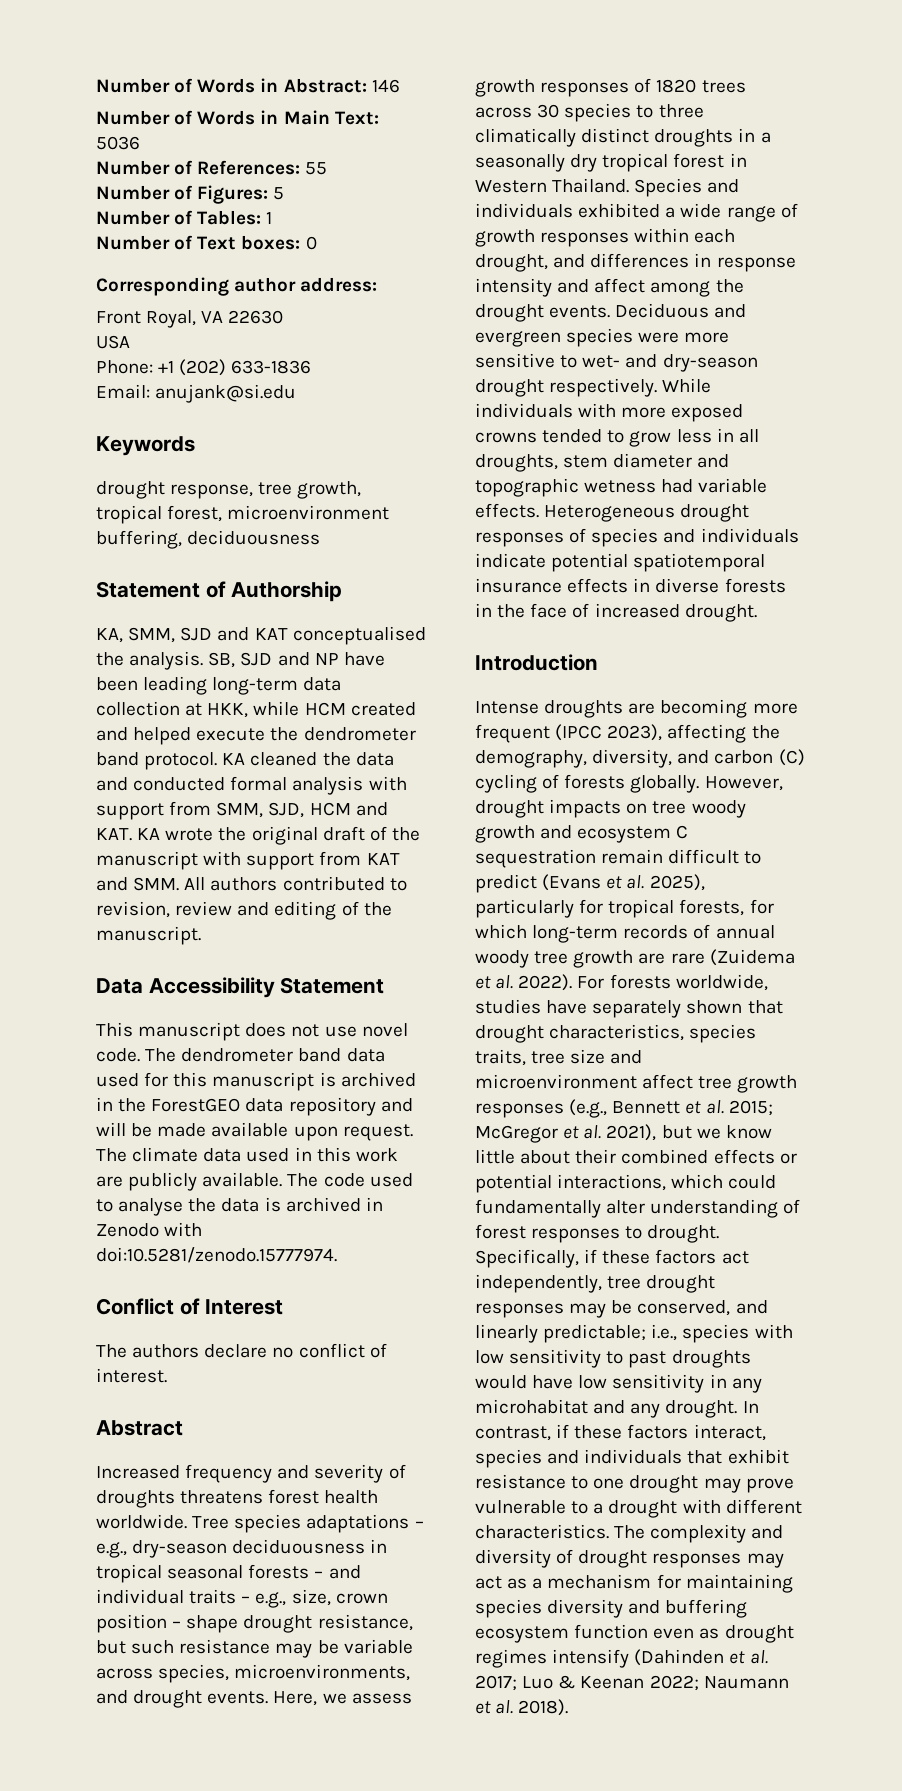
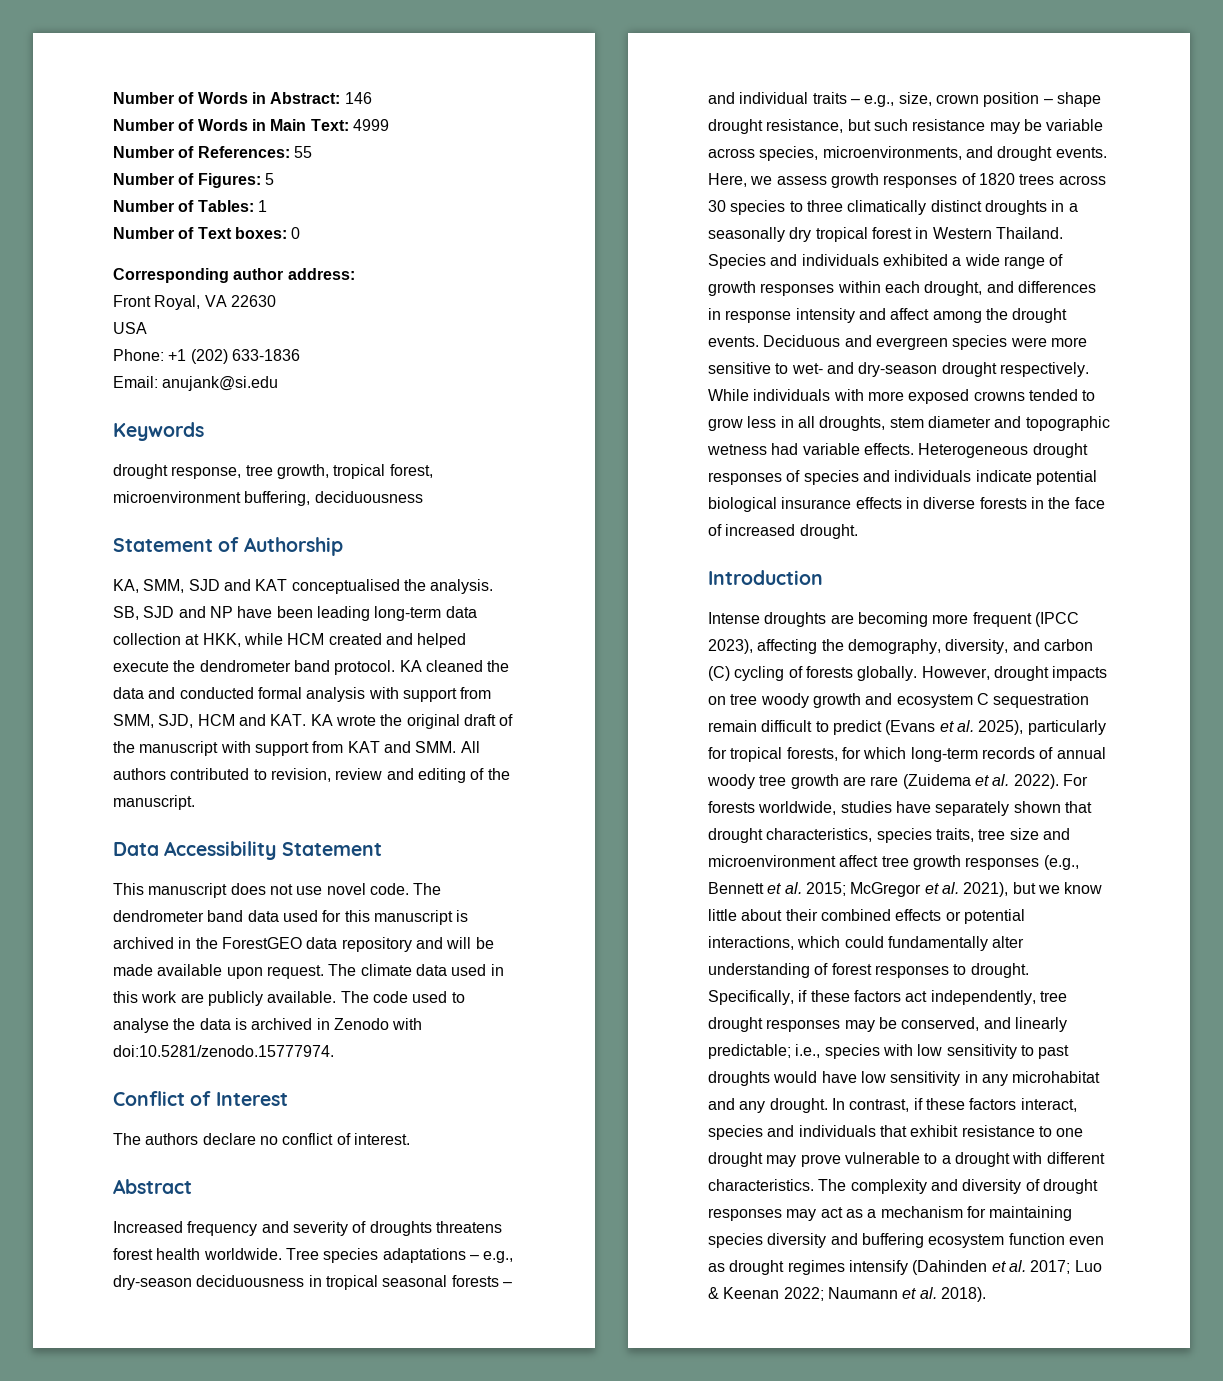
- Number of Words in Main Text: 5036
+ Number of Words in Main Text: 4999
- Heterogeneous drought responses of species and individuals indicate potential spatiotemporal insurance effects in diverse forests in the face of increased drought.
+ Heterogeneous drought responses of species and individuals indicate potential biological insurance effects in diverse forests in the face of increased drought.

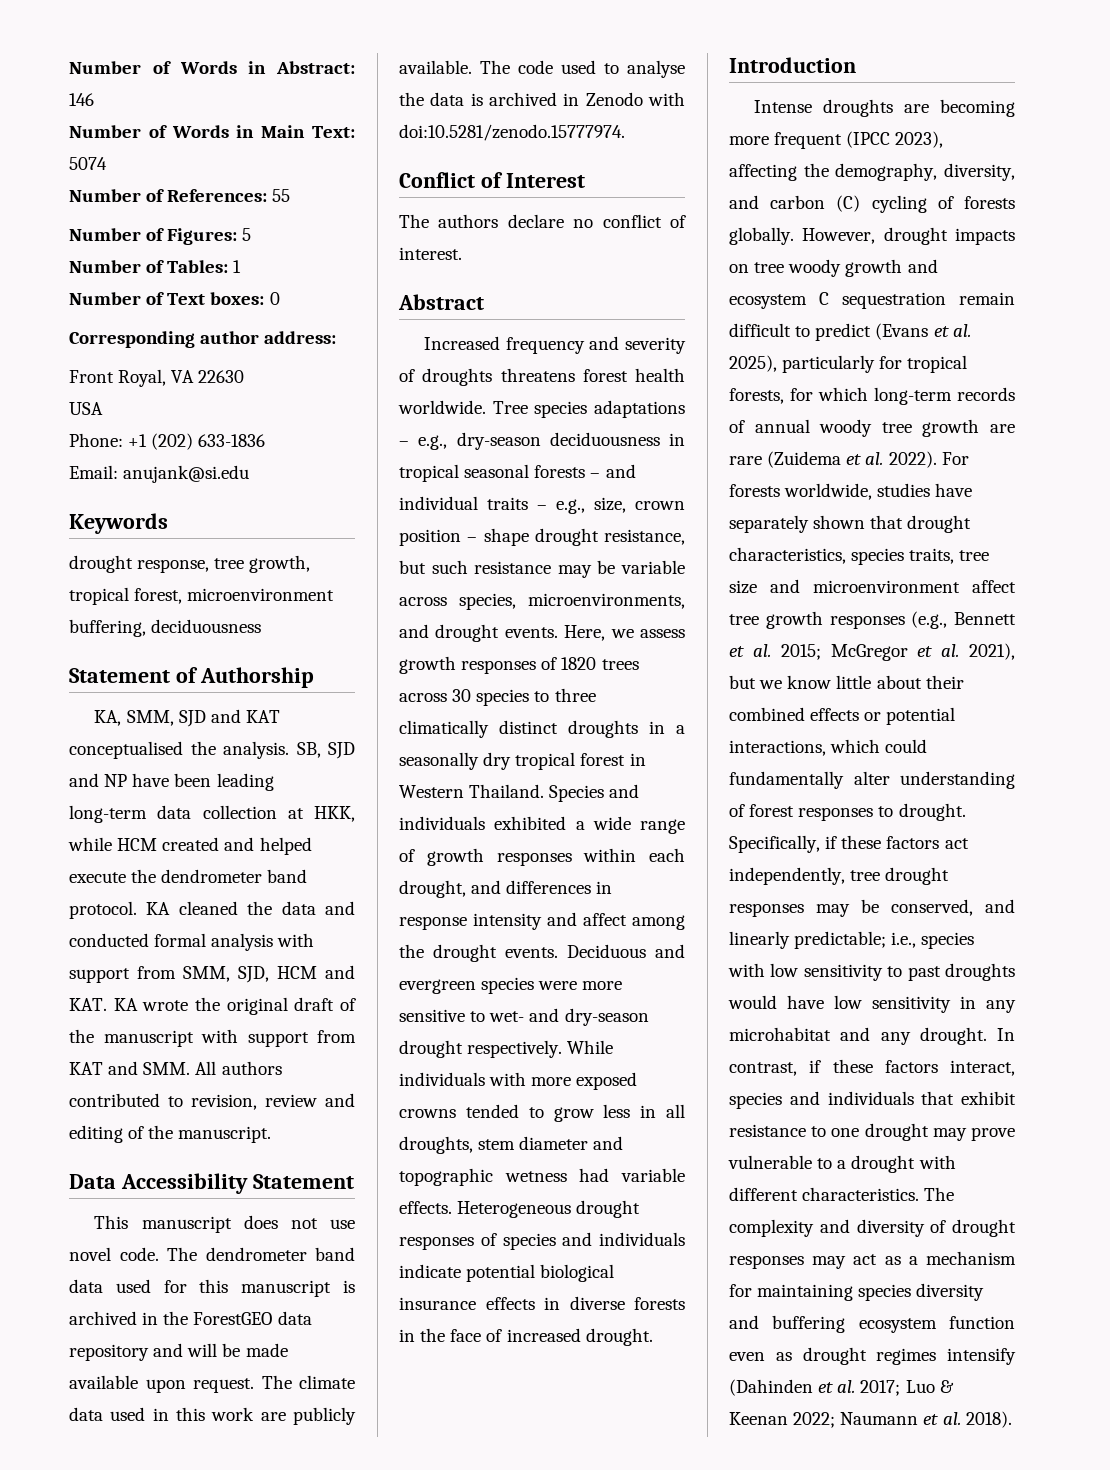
- Number of Words in Main Text: 4999
+ Number of Words in Main Text: 5074

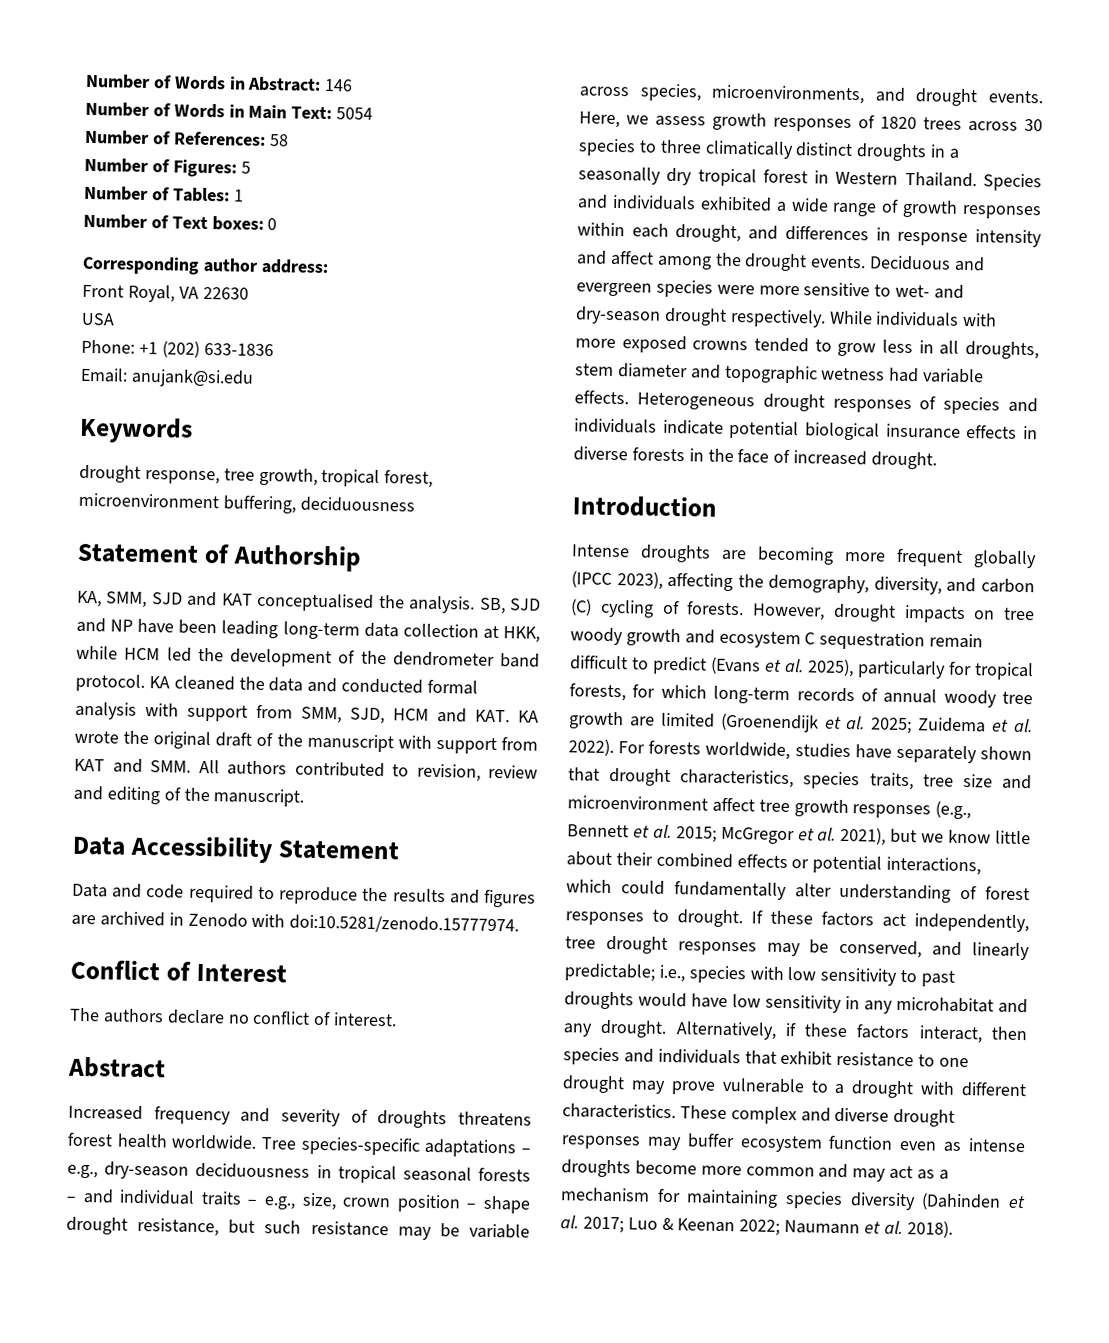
- Number of Words in Main Text: 5074
+ Number of Words in Main Text: 5054
- Number of References: 55
+ Number of References: 58
- SB, SJD and NP have been leading long-term data collection at HKK, while HCM created and helped execute the dendrometer band protocol.
+ SB, SJD and NP have been leading long-term data collection at HKK, while HCM led the development of the dendrometer band protocol.
- This manuscript does not use novel code. The dendrometer band data used for this manuscript is archived in the ForestGEO data repository and will be made available upon request. The climate data used in this work are publicly available. The code used to analyse the data is archived in Zenodo with doi:10.5281/zenodo.15777974.
+ Data and code required to reproduce the results and figures are archived in Zenodo with doi:10.5281/zenodo.15777974.
- Tree species adaptations – e.g., dry-season deciduousness in tropical seasonal forests – and individual traits – e.g., size, crown position – shape drought resistance, but such resistance may be variable across species, microenvironments, and drought events.
+ Tree species-specific adaptations – e.g., dry-season deciduousness in tropical seasonal forests – and individual traits – e.g., size, crown position – shape drought resistance, but such resistance may be variable across species, microenvironments, and drought events.
- Intense droughts are becoming more frequent (IPCC 2023), affecting the demography, diversity, and carbon (C) cycling of forests globally.
+ Intense droughts are becoming more frequent globally (IPCC 2023), affecting the demography, diversity, and carbon (C) cycling of forests.
- However, drought impacts on tree woody growth and ecosystem C sequestration remain difficult to predict (Evans et al. 2025), particularly for tropical forests, for which long-term records of annual woody tree growth are rare (Zuidema et al. 2022).
+ However, drought impacts on tree woody growth and ecosystem C sequestration remain difficult to predict (Evans et al. 2025), particularly for tropical forests, for which long-term records of annual woody tree growth are limited (Groenendijk et al. 2025; Zuidema et al. 2022).
- Specifically, if these factors act independently, tree drought responses may be conserved, and linearly predictable; i.e., species with low sensitivity to past droughts would have low sensitivity in any microhabitat and any drought.
+ If these factors act independently, tree drought responses may be conserved, and linearly predictable; i.e., species with low sensitivity to past droughts would have low sensitivity in any microhabitat and any drought.
- In contrast, if these factors interact, species and individuals that exhibit resistance to one drought may prove vulnerable to a drought with different characteristics.
+ Alternatively, if these factors interact, then species and individuals that exhibit resistance to one drought may prove vulnerable to a drought with different characteristics.
- The complexity and diversity of drought responses may act as a mechanism for maintaining species diversity and buffering ecosystem function even as drought regimes intensify (Dahinden et al. 2017; Luo & Keenan 2022; Naumann et al. 2018).
+ These complex and diverse drought responses may buffer ecosystem function even as intense droughts become more common and may act as a mechanism for maintaining species diversity (Dahinden et al. 2017; Luo & Keenan 2022; Naumann et al. 2018).

